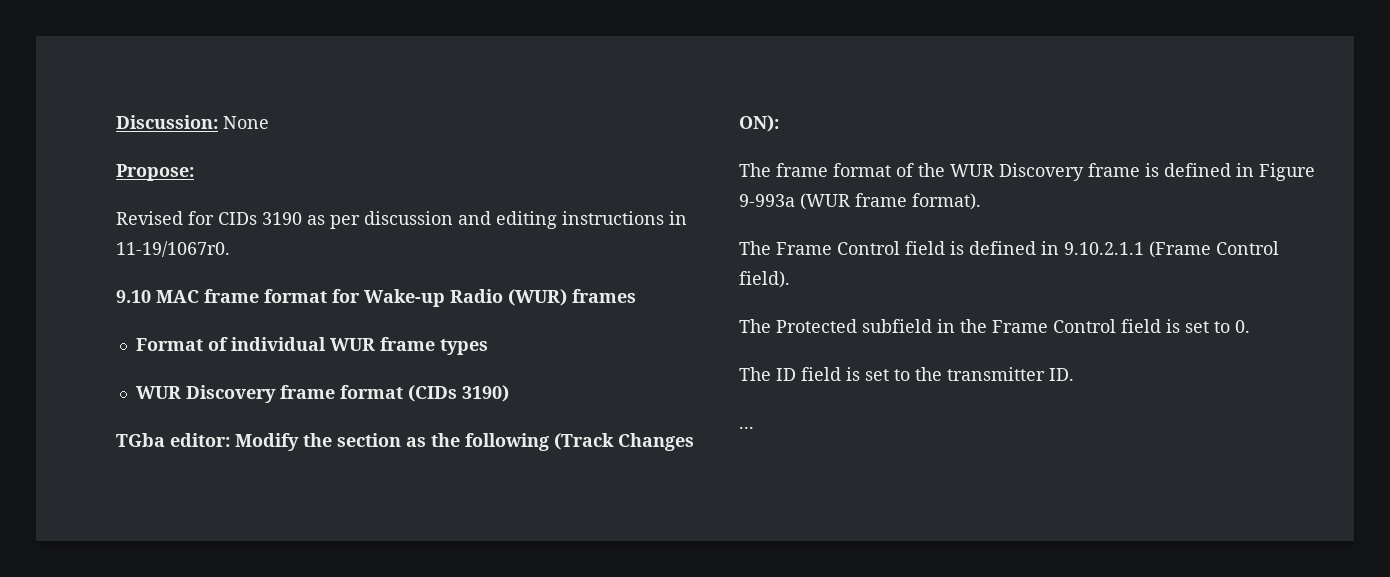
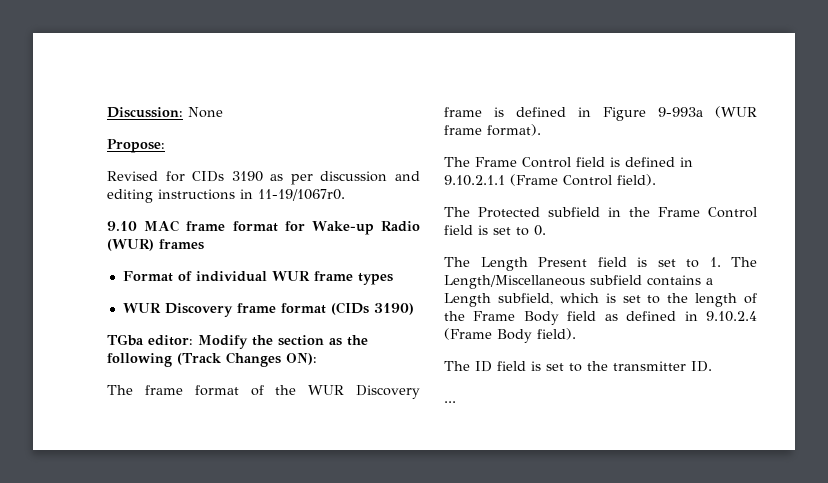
+ The Length Present field is set to 1. The Length/Miscellaneous subfield contains a Length subfield, which is set to the length of the Frame Body field as defined in 9.10.2.4 (Frame Body field).

